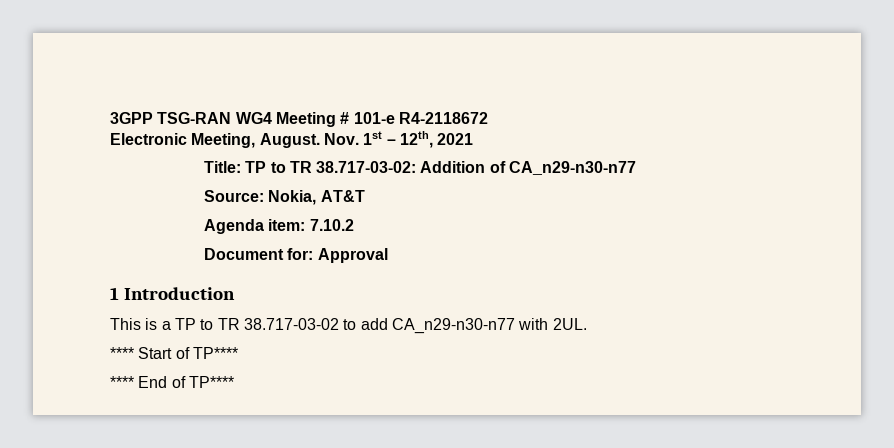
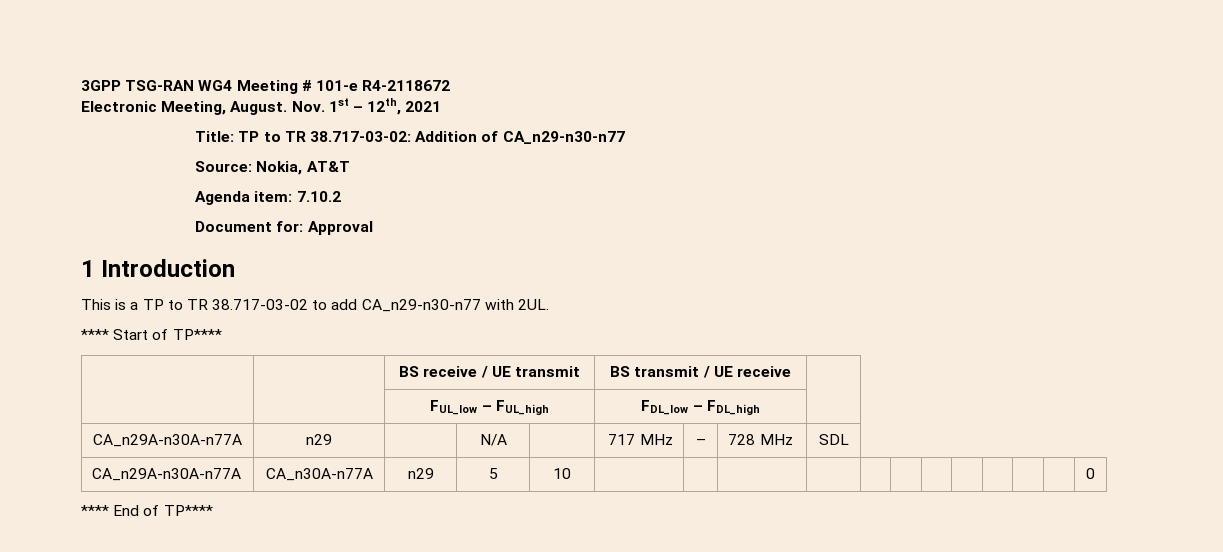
+ | | BS receive / UE transmit | BS transmit / UE receive |
+ | | FUL_low – FUL_high | FDL_low – FDL_high |
+ CA_n29A-n30A-n77A | n29 | | N/A | | 717 MHz | – | 728 MHz | SDL
+ CA_n29A-n30A-n77A | CA_n30A-n77A | n29 | 5 | 10 | | | | | | | | | | | | 0

